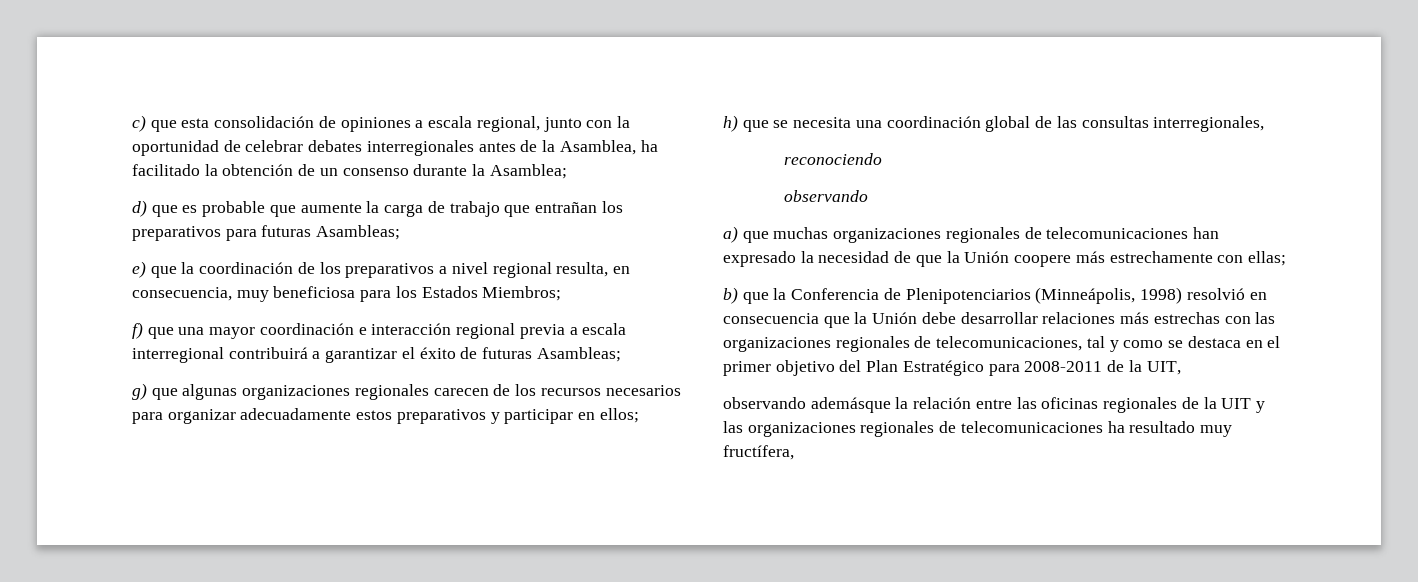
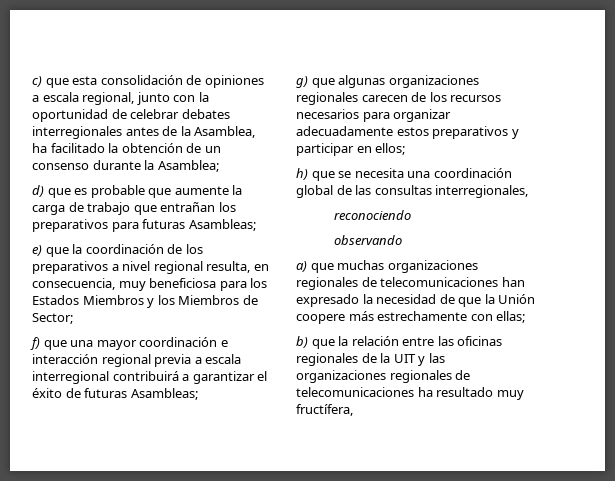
- e) que la coordinación de los preparativos a nivel regional resulta, en consecuencia, muy beneficiosa para los Estados Miembros;
+ e) que la coordinación de los preparativos a nivel regional resulta, en consecuencia, muy beneficiosa para los Estados Miembros y los Miembros de Sector;
- b) que la Conferencia de Plenipotenciarios (Minneápolis, 1998) resolvió en consecuencia que la Unión debe desarrollar relaciones más estrechas con las organizaciones regionales de telecomunicaciones, tal y como se destaca en el primer objetivo del Plan Estratégico para 2008-2011 de la UIT,
- observando ademásque la relación entre las oficinas regionales de la UIT y las organizaciones regionales de telecomunicaciones ha resultado muy fructífera,
+ b) que la relación entre las oficinas regionales de la UIT y las organizaciones regionales de telecomunicaciones ha resultado muy fructífera,

